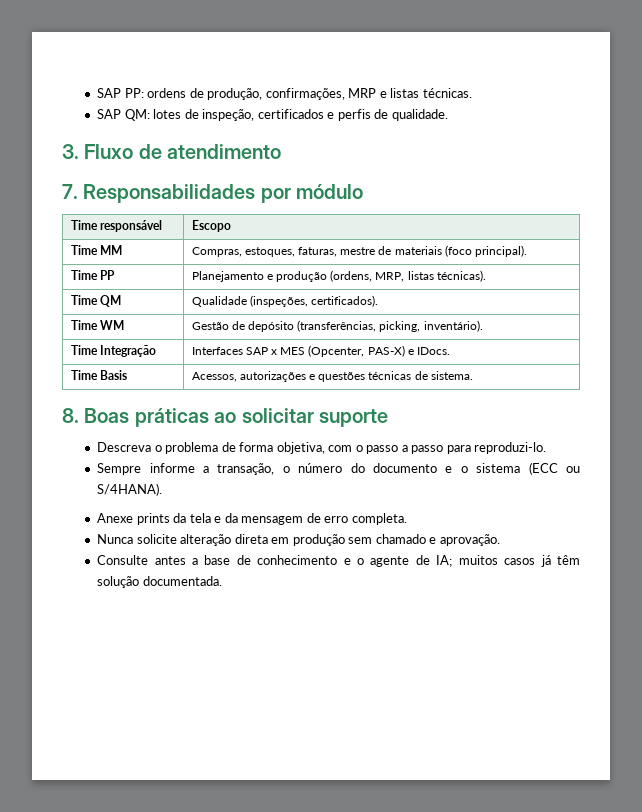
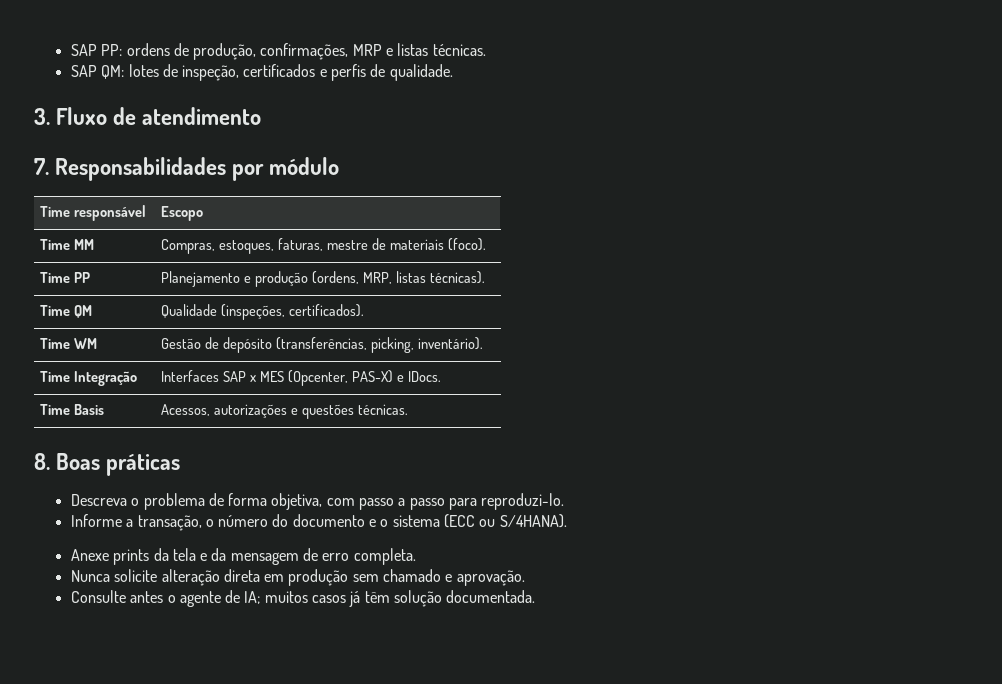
- Time MM | Compras, estoques, faturas, mestre de materiais (foco principal).
+ Time MM | Compras, estoques, faturas, mestre de materiais (foco).
- Time Basis | Acessos, autorizações e questões técnicas de sistema.
+ Time Basis | Acessos, autorizações e questões técnicas.
- 8. Boas práticas ao solicitar suporte
+ 8. Boas práticas
- Descreva o problema de forma objetiva, com o passo a passo para reproduzi-lo.
+ Descreva o problema de forma objetiva, com passo a passo para reproduzi-lo.
- Sempre informe a transação, o número do documento e o sistema (ECC ou S/4HANA).
+ Informe a transação, o número do documento e o sistema (ECC ou S/4HANA).
- Consulte antes a base de conhecimento e o agente de IA; muitos casos já têm solução documentada.
+ Consulte antes o agente de IA; muitos casos já têm solução documentada.

